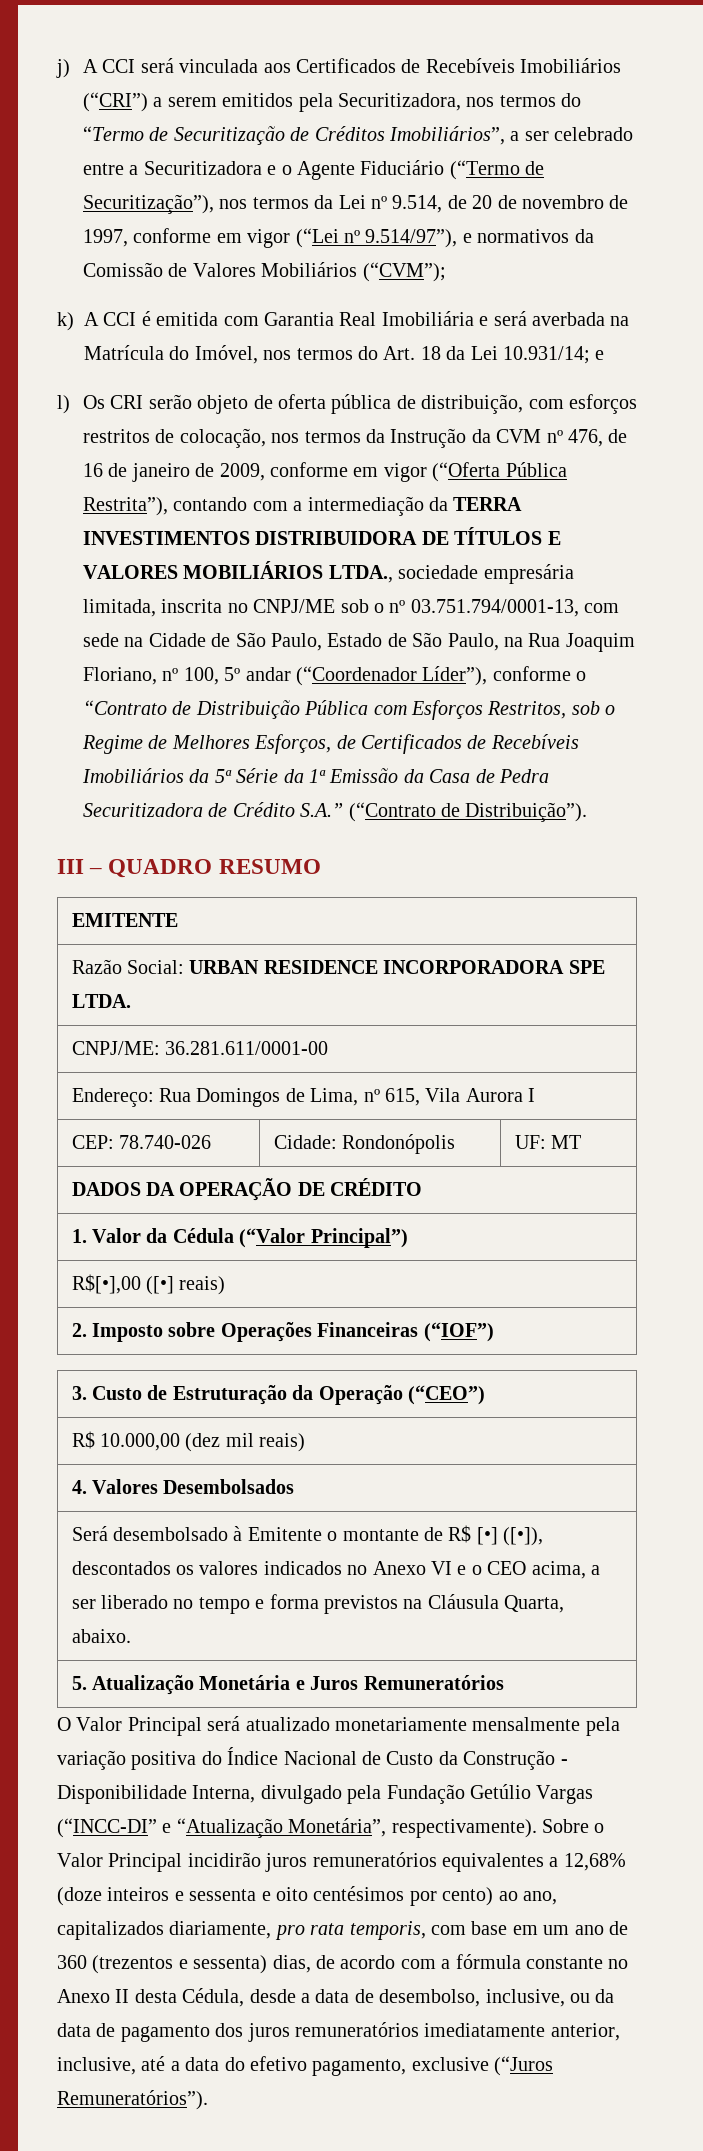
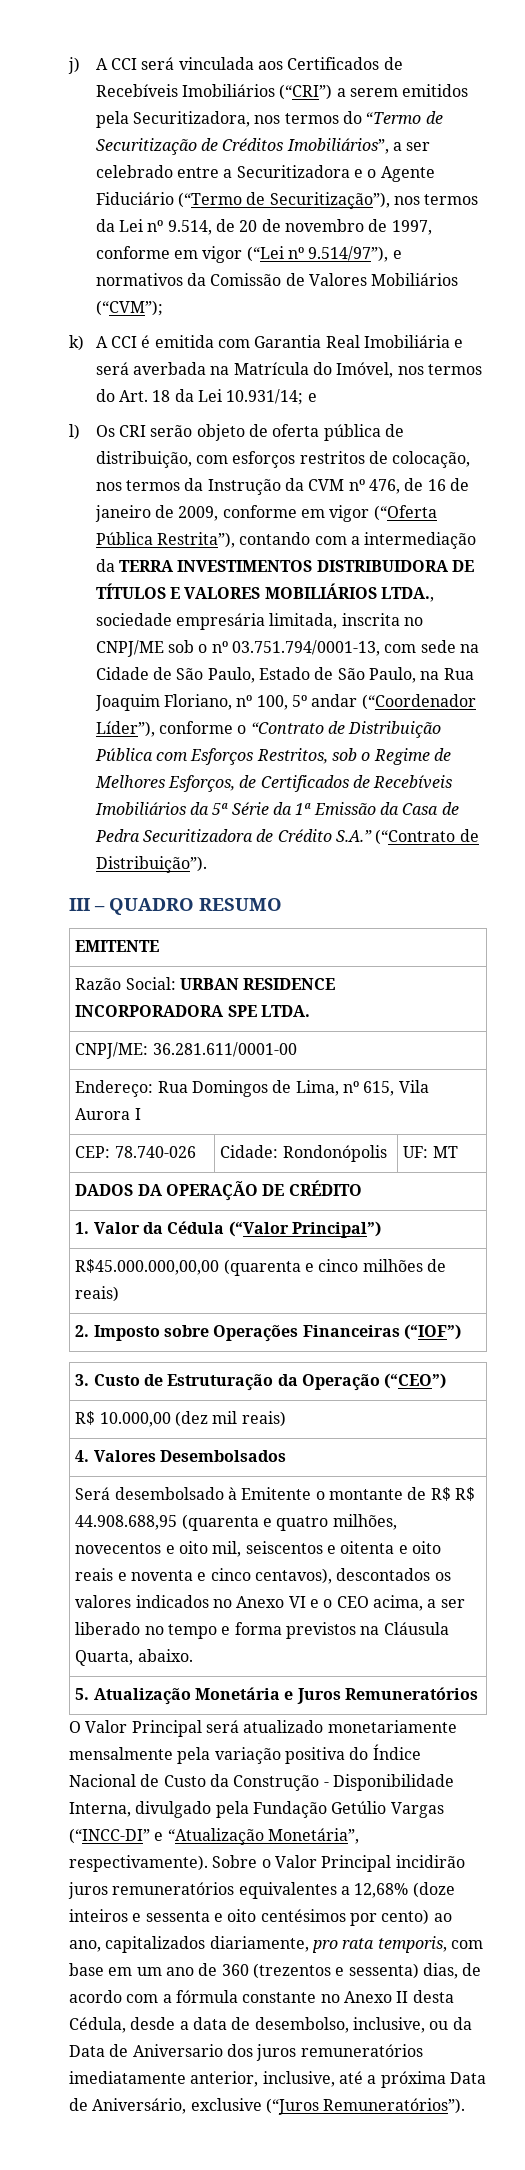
- R$[•],00 ([•] reais)
+ R$45.000.000,00,00 (quarenta e cinco milhões de reais)
- Será desembolsado à Emitente o montante de R$ [•] ([•]), descontados os valores indicados no Anexo VI e o CEO acima, a ser liberado no tempo e forma previstos na Cláusula Quarta, abaixo.
+ Será desembolsado à Emitente o montante de R$ R$ 44.908.688,95 (quarenta e quatro milhões, novecentos e oito mil, seiscentos e oitenta e oito reais e noventa e cinco centavos), descontados os valores indicados no Anexo VI e o CEO acima, a ser liberado no tempo e forma previstos na Cláusula Quarta, abaixo.
- Sobre o Valor Principal incidirão juros remuneratórios equivalentes a 12,68% (doze inteiros e sessenta e oito centésimos por cento) ao ano, capitalizados diariamente, pro rata temporis, com base em um ano de 360 (trezentos e sessenta) dias, de acordo com a fórmula constante no Anexo II desta Cédula, desde a data de desembolso, inclusive, ou da data de pagamento dos juros remuneratórios imediatamente anterior, inclusive, até a data do efetivo pagamento, exclusive (“Juros Remuneratórios”).
+ Sobre o Valor Principal incidirão juros remuneratórios equivalentes a 12,68% (doze inteiros e sessenta e oito centésimos por cento) ao ano, capitalizados diariamente, pro rata temporis, com base em um ano de 360 (trezentos e sessenta) dias, de acordo com a fórmula constante no Anexo II desta Cédula, desde a data de desembolso, inclusive, ou da Data de Aniversario dos juros remuneratórios imediatamente anterior, inclusive, até a próxima Data de Aniversário, exclusive (“Juros Remuneratórios”).

